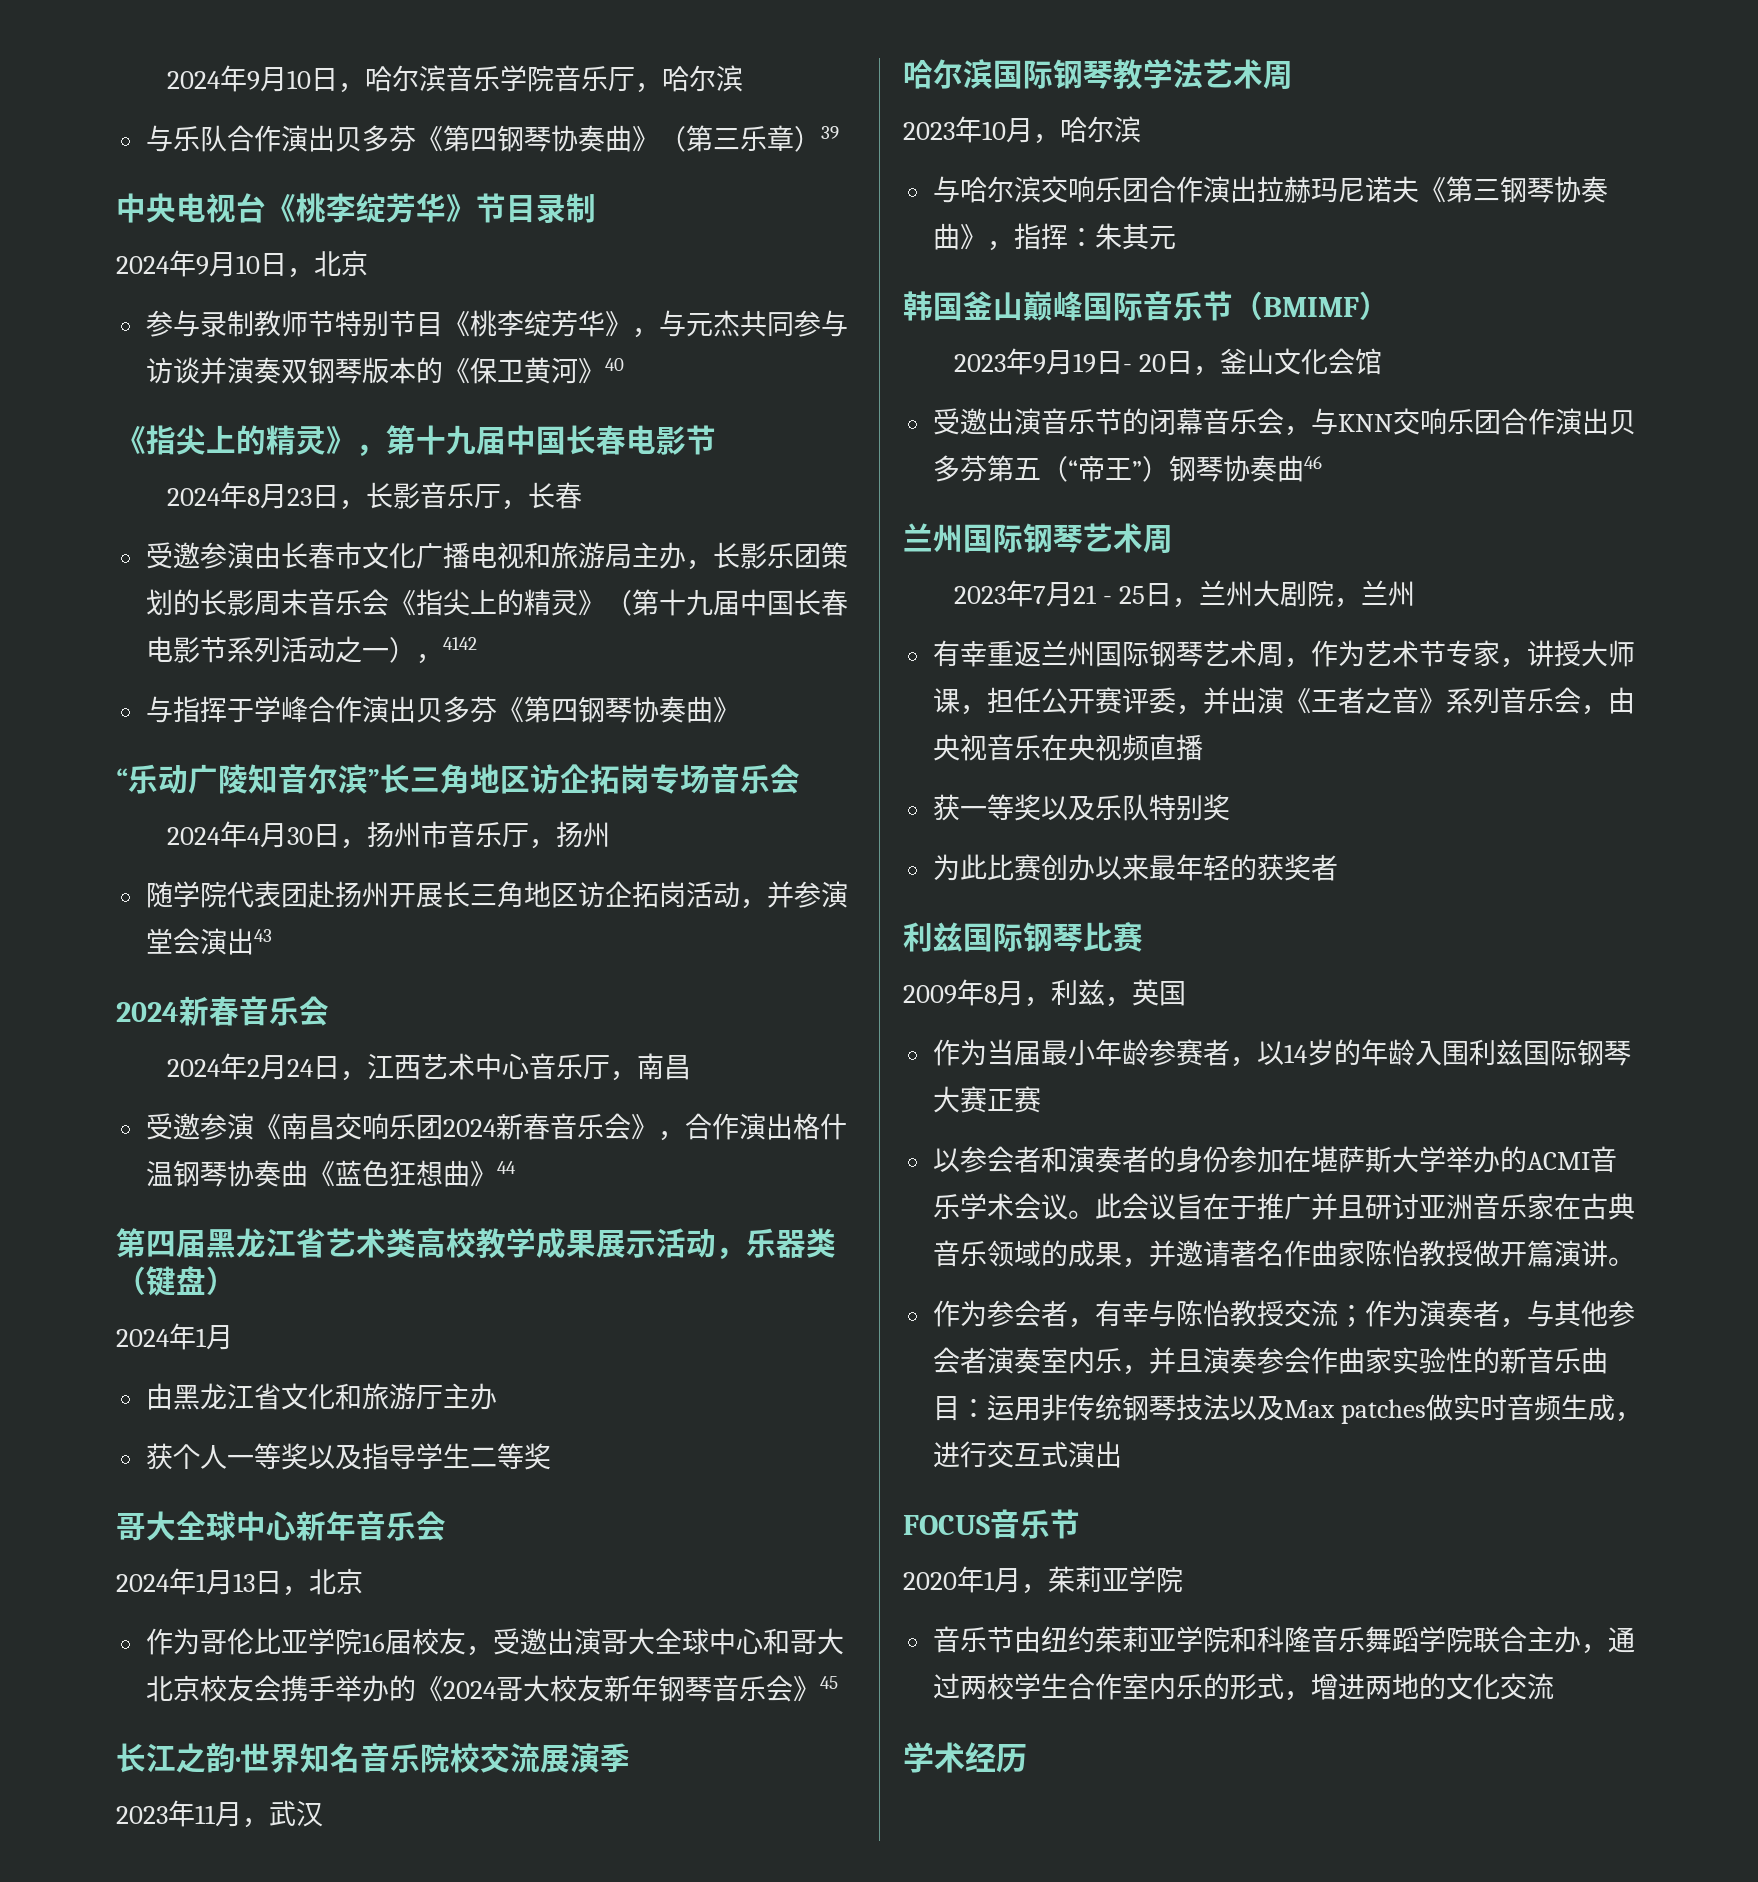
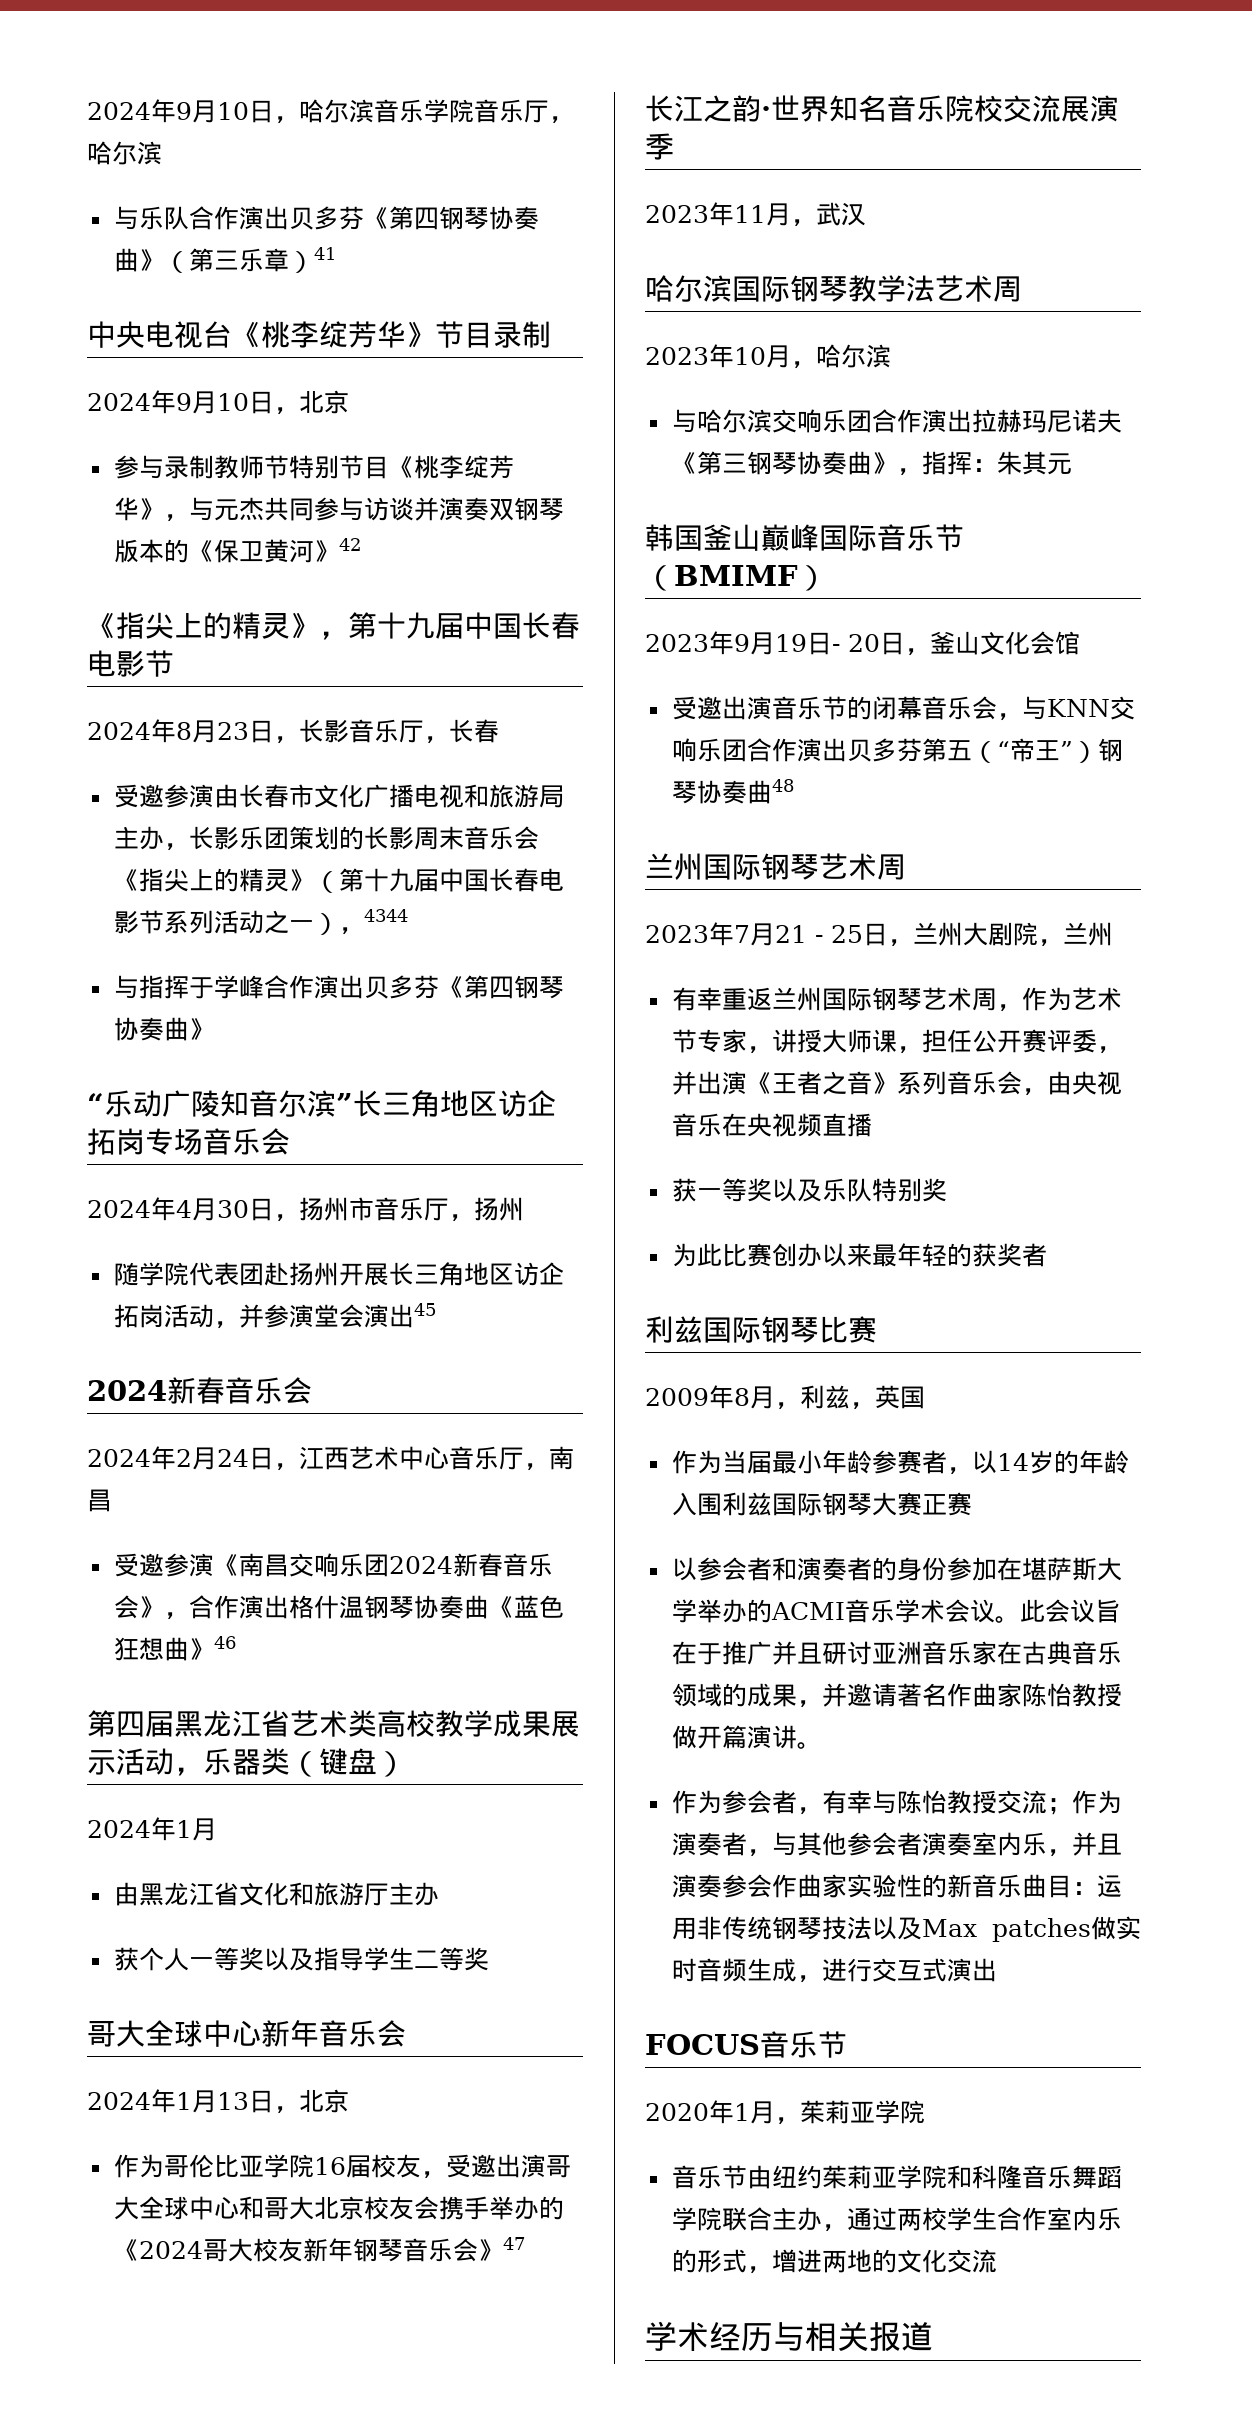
- 与乐队合作演出贝多芬《第四钢琴协奏曲》（第三乐章）39
+ 与乐队合作演出贝多芬《第四钢琴协奏曲》（第三乐章）41
- 参与录制教师节特别节目《桃李绽芳华》，与元杰共同参与访谈并演奏双钢琴版本的《保卫黄河》40
+ 参与录制教师节特别节目《桃李绽芳华》，与元杰共同参与访谈并演奏双钢琴版本的《保卫黄河》42
- 受邀参演由长春市文化广播电视和旅游局主办，长影乐团策划的长影周末音乐会《指尖上的精灵》（第十九届中国长春电影节系列活动之一），4142
+ 受邀参演由长春市文化广播电视和旅游局主办，长影乐团策划的长影周末音乐会《指尖上的精灵》（第十九届中国长春电影节系列活动之一），4344
- 随学院代表团赴扬州开展长三角地区访企拓岗活动，并参演堂会演出43
+ 随学院代表团赴扬州开展长三角地区访企拓岗活动，并参演堂会演出45
- 受邀参演《南昌交响乐团2024新春音乐会》，合作演出格什温钢琴协奏曲《蓝色狂想曲》44
+ 受邀参演《南昌交响乐团2024新春音乐会》，合作演出格什温钢琴协奏曲《蓝色狂想曲》46
- 作为哥伦比亚学院16届校友，受邀出演哥大全球中心和哥大北京校友会携手举办的《2024哥大校友新年钢琴音乐会》45
+ 作为哥伦比亚学院16届校友，受邀出演哥大全球中心和哥大北京校友会携手举办的《2024哥大校友新年钢琴音乐会》47
- 受邀出演音乐节的闭幕音乐会，与KNN交响乐团合作演出贝多芬第五（“帝王”）钢琴协奏曲46
+ 受邀出演音乐节的闭幕音乐会，与KNN交响乐团合作演出贝多芬第五（“帝王”）钢琴协奏曲48
- 学术经历
+ 学术经历与相关报道

